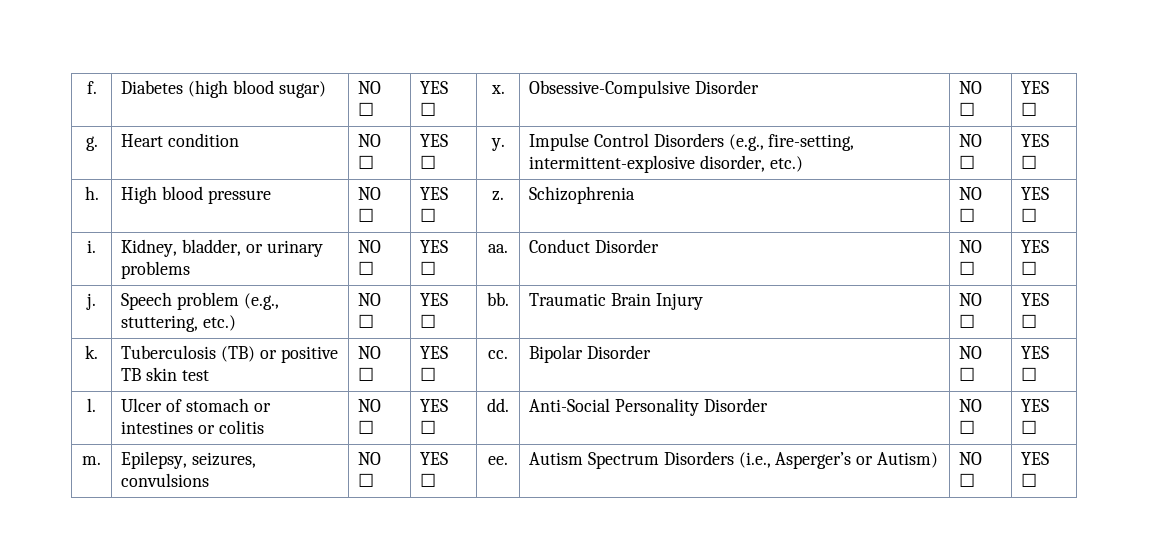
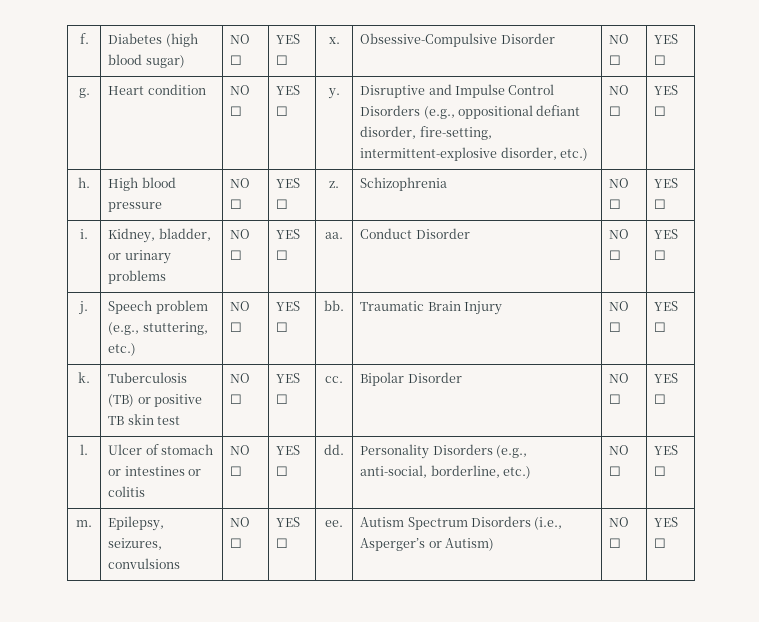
- g. | Heart condition | NO ☐ | YES ☐ | y. | Impulse Control Disorders (e.g., fire-setting, intermittent-explosive disorder, etc.) | NO ☐ | YES ☐
+ g. | Heart condition | NO ☐ | YES ☐ | y. | Disruptive and Impulse Control Disorders (e.g., oppositional defiant disorder, fire-setting, intermittent-explosive disorder, etc.) | NO ☐ | YES ☐
- l. | Ulcer of stomach or intestines or colitis | NO ☐ | YES ☐ | dd. | Anti-Social Personality Disorder | NO ☐ | YES ☐
+ l. | Ulcer of stomach or intestines or colitis | NO ☐ | YES ☐ | dd. | Personality Disorders (e.g., anti-social, borderline, etc.) | NO ☐ | YES ☐

